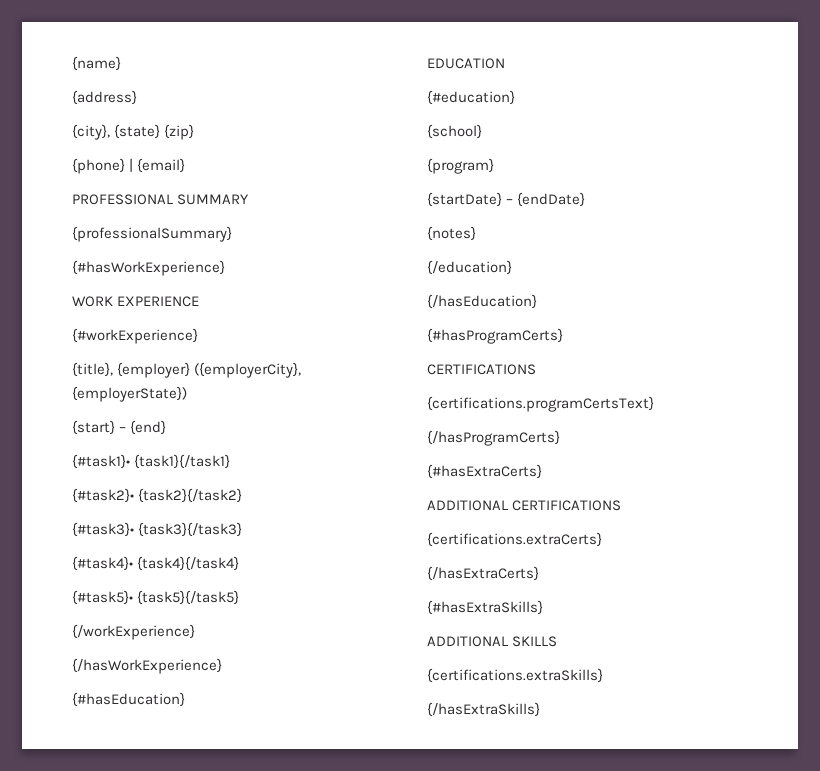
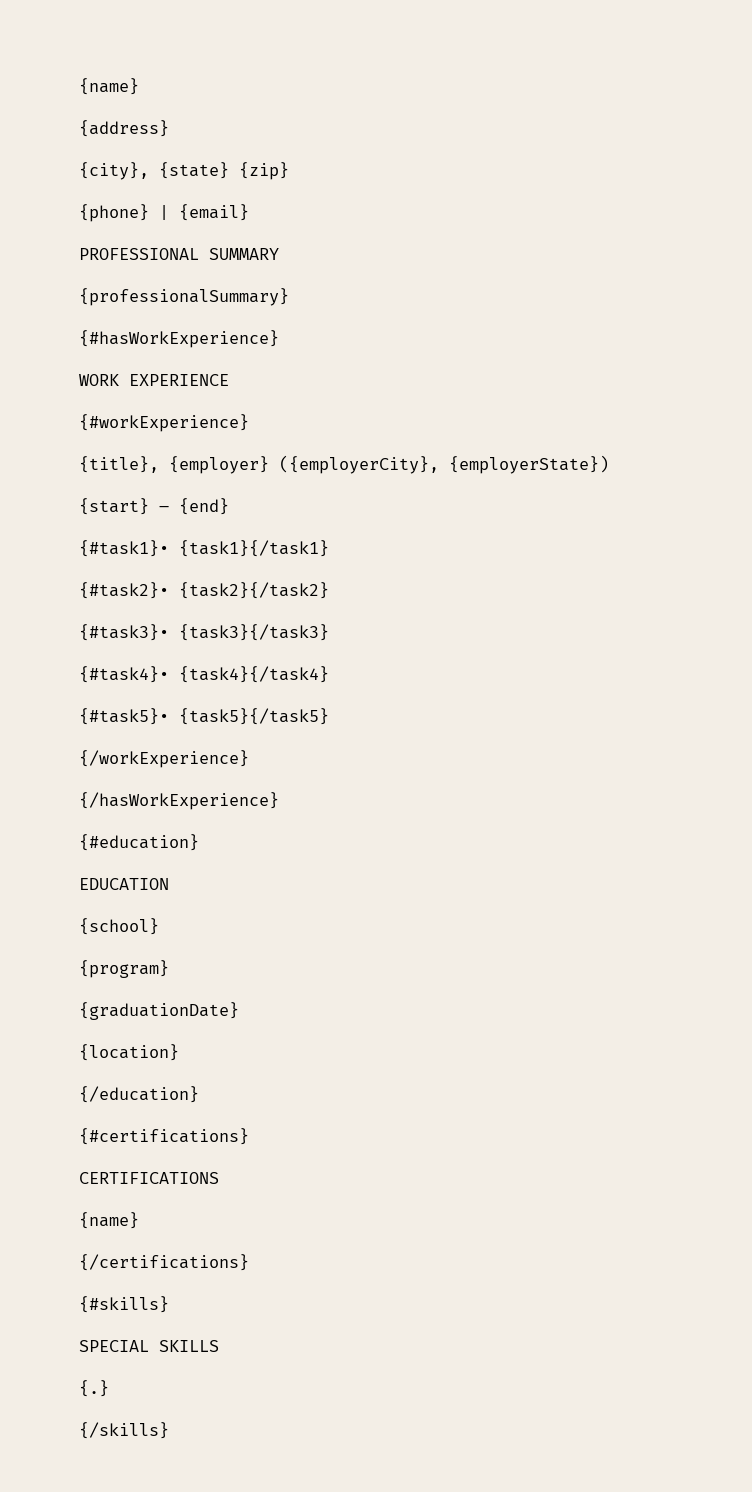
- {#hasEducation}
+ {#education}
- {#education}
- {startDate} – {endDate}
- {notes}
+ {graduationDate}
+ {location}
- {/hasEducation}
- {#hasProgramCerts}
+ {#certifications}
  CERTIFICATIONS
- {certifications.programCertsText}
- {/hasProgramCerts}
- {#hasExtraCerts}
- ADDITIONAL CERTIFICATIONS
- {certifications.extraCerts}
- {/hasExtraCerts}
- {#hasExtraSkills}
- ADDITIONAL SKILLS
+ {name}
+ {/certifications}
+ {#skills}
+ SPECIAL SKILLS
- {certifications.extraSkills}
- {/hasExtraSkills}
+ {.}
+ {/skills}

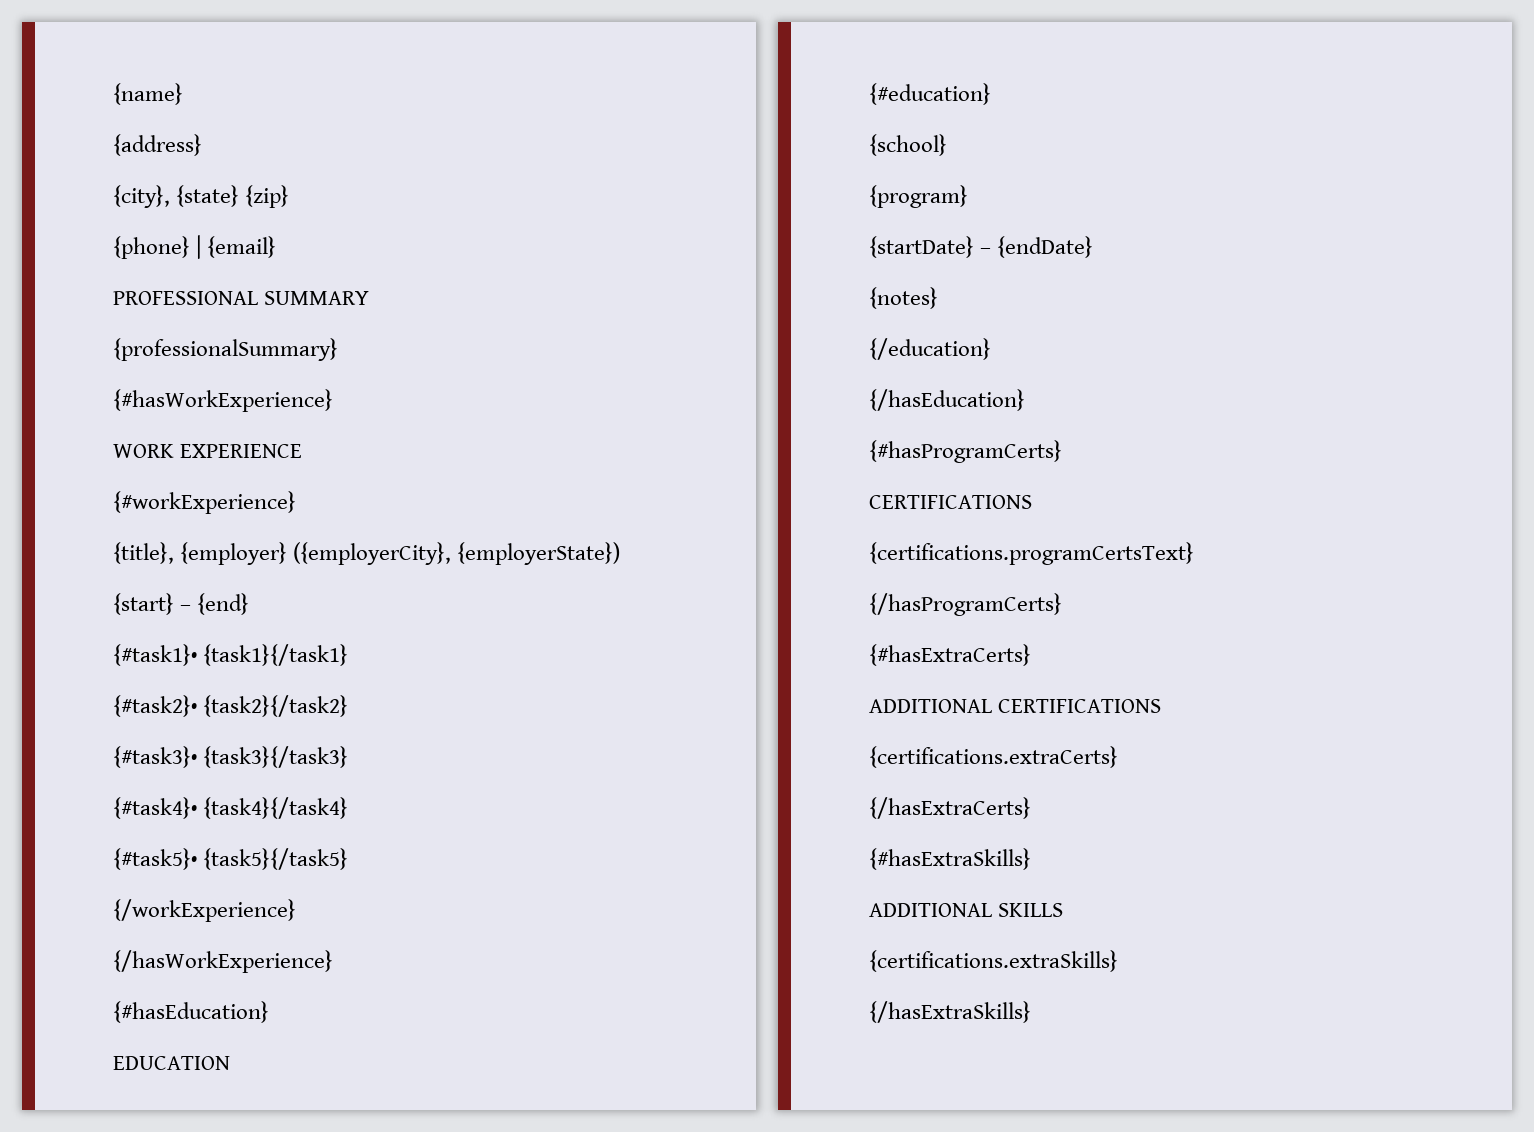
- {#education}
+ {#hasEducation}
+ {#education}
- {graduationDate}
- {location}
+ {startDate} – {endDate}
+ {notes}
- {#certifications}
+ {/hasEducation}
+ {#hasProgramCerts}
  CERTIFICATIONS
- {name}
- {/certifications}
- {#skills}
- SPECIAL SKILLS
+ {certifications.programCertsText}
+ {/hasProgramCerts}
+ {#hasExtraCerts}
+ ADDITIONAL CERTIFICATIONS
+ {certifications.extraCerts}
+ {/hasExtraCerts}
+ {#hasExtraSkills}
+ ADDITIONAL SKILLS
- {.}
- {/skills}
+ {certifications.extraSkills}
+ {/hasExtraSkills}

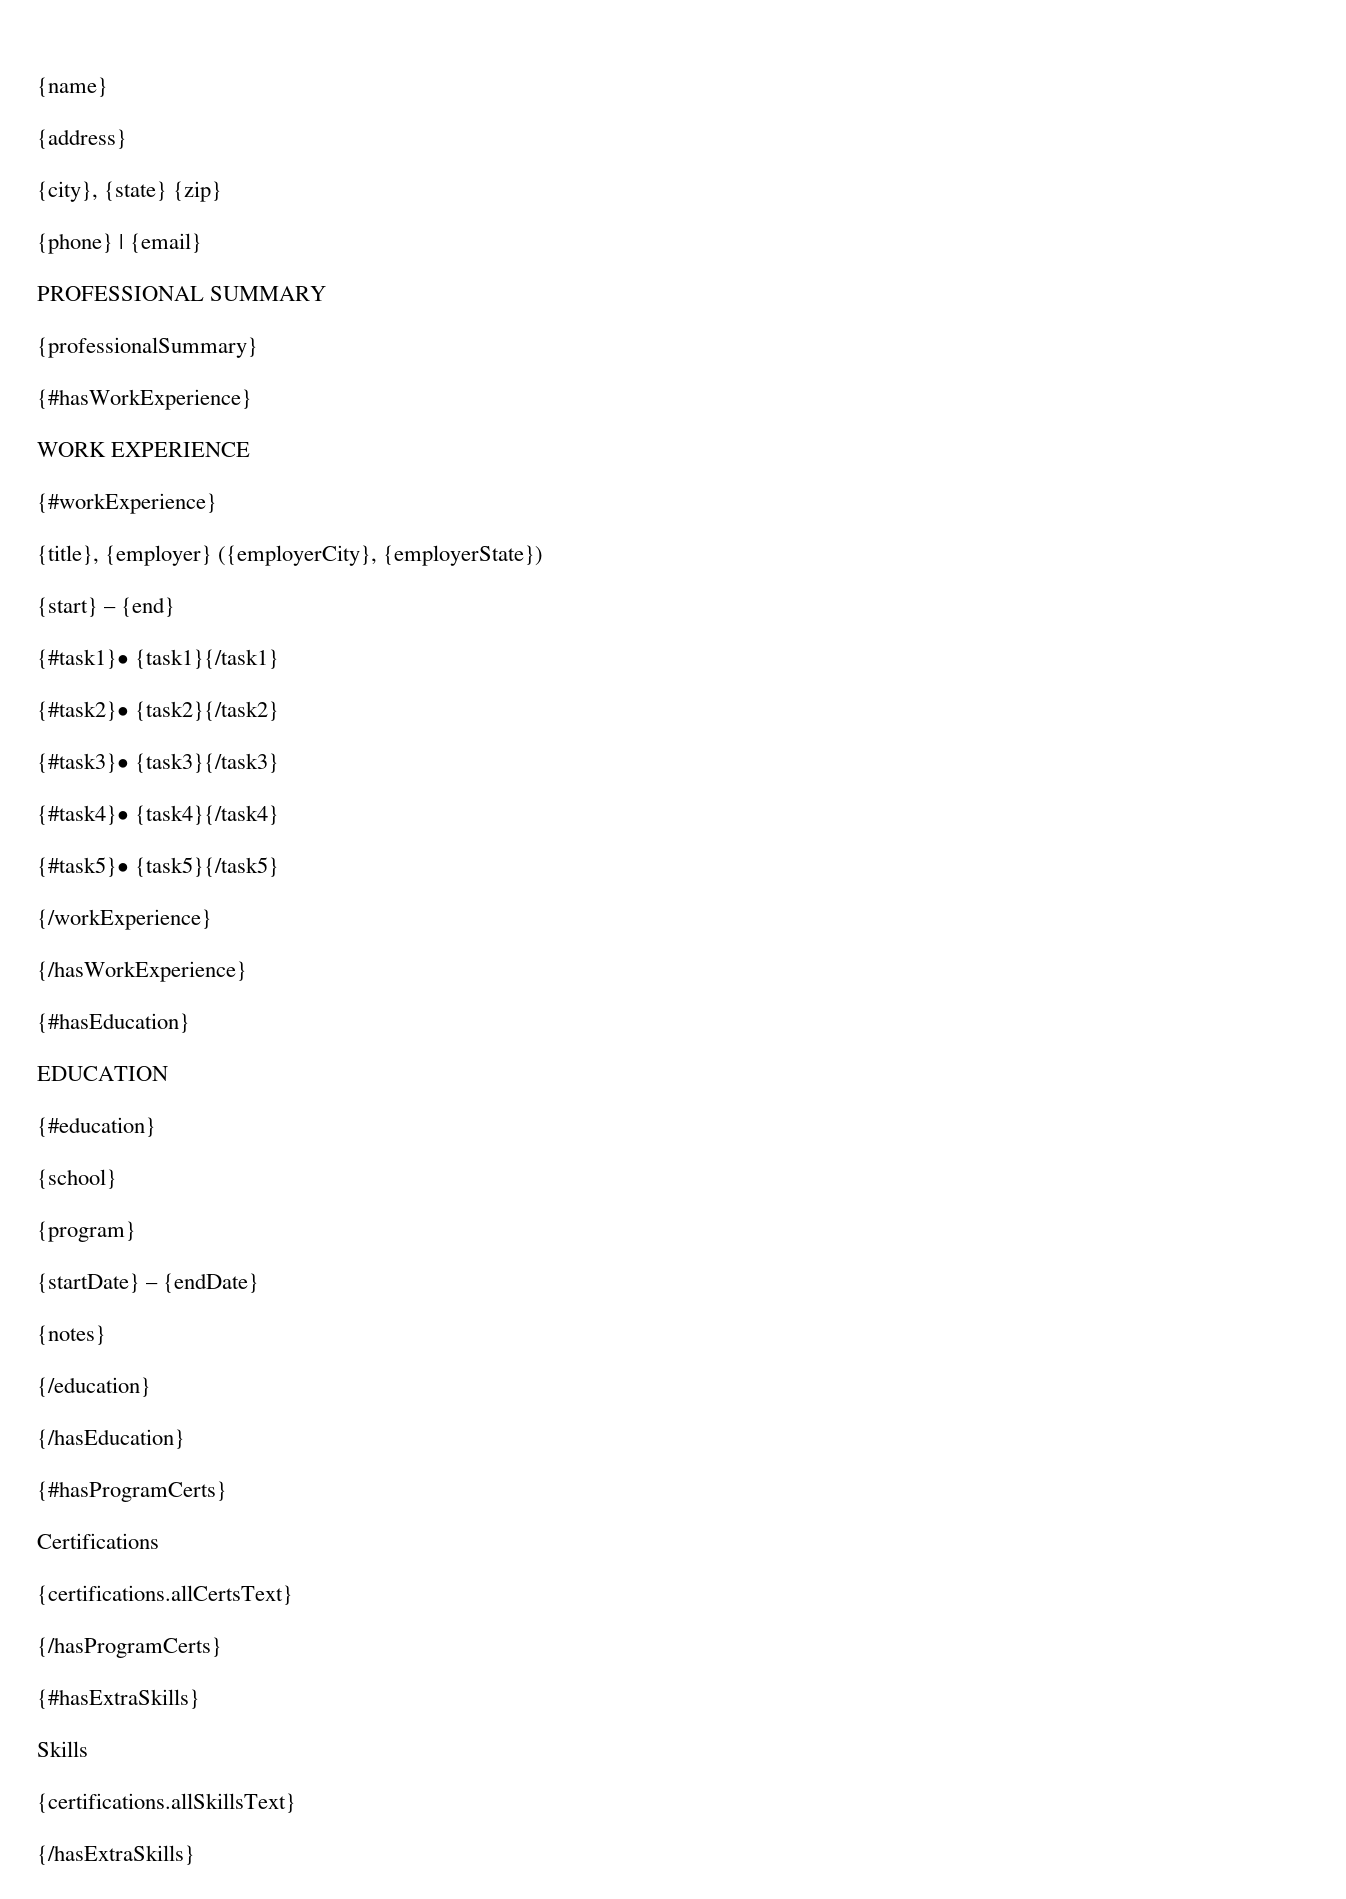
  {#hasProgramCerts}
- CERTIFICATIONS
- {certifications.programCertsText}
+ Certifications
+ {certifications.allCertsText}
- {#hasExtraCerts}
- ADDITIONAL CERTIFICATIONS
- {certifications.extraCerts}
- {/hasExtraCerts}
  {#hasExtraSkills}
- ADDITIONAL SKILLS
- {certifications.extraSkills}
+ Skills
+ {certifications.allSkillsText}

